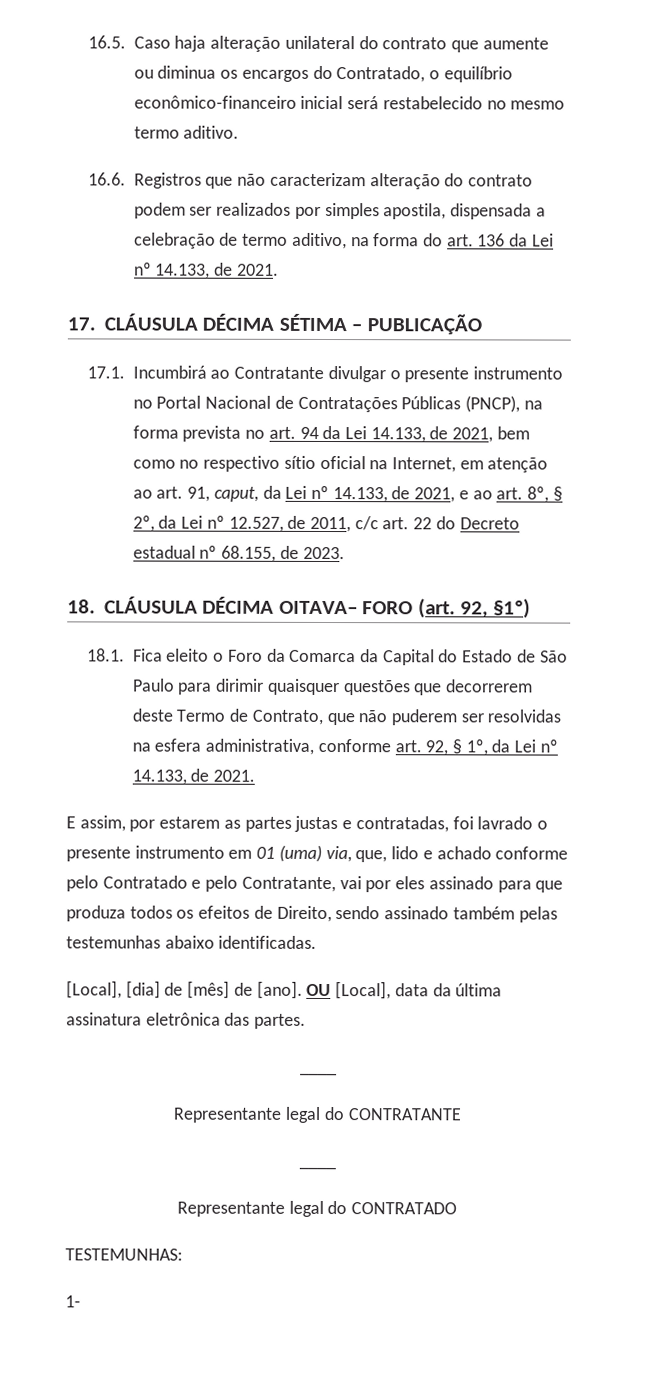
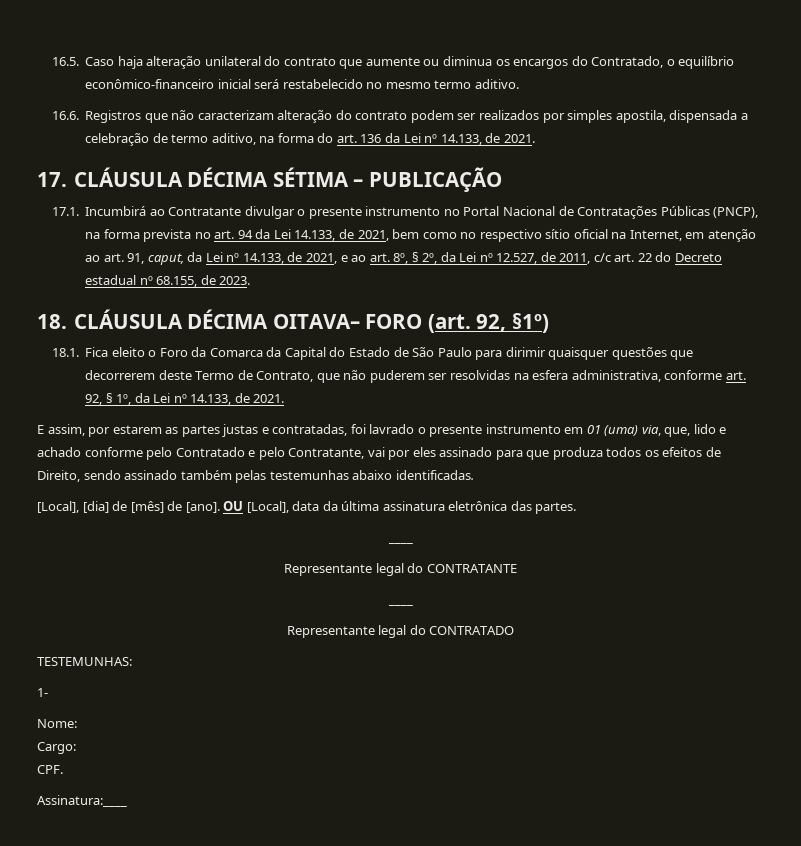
+ Nome:
+ Cargo:
+ CPF.
+ Assinatura:____

